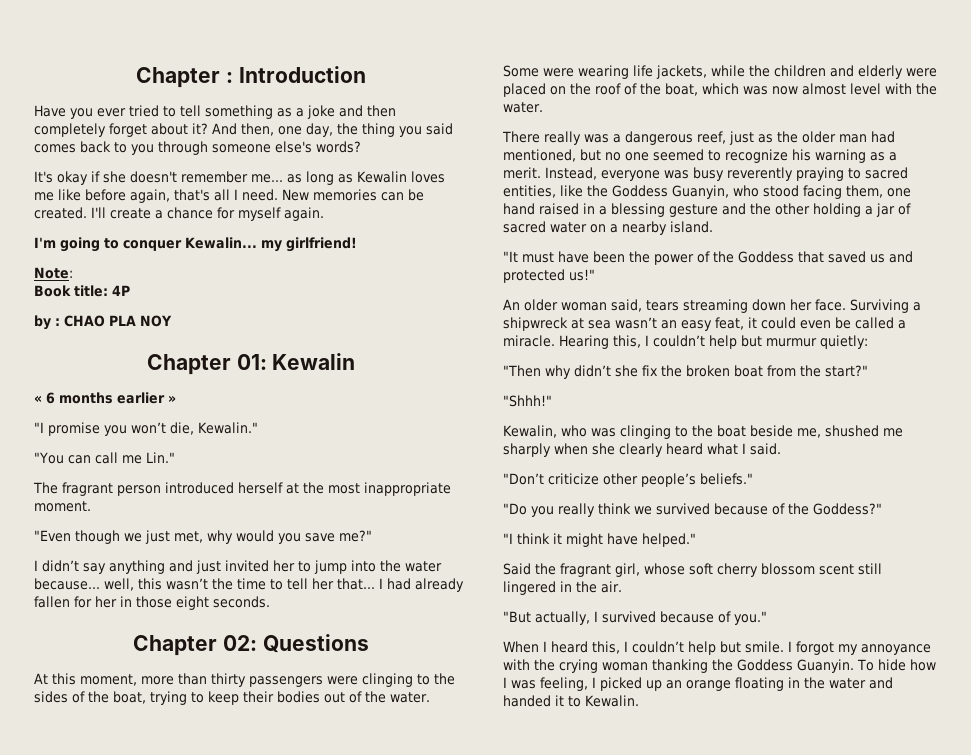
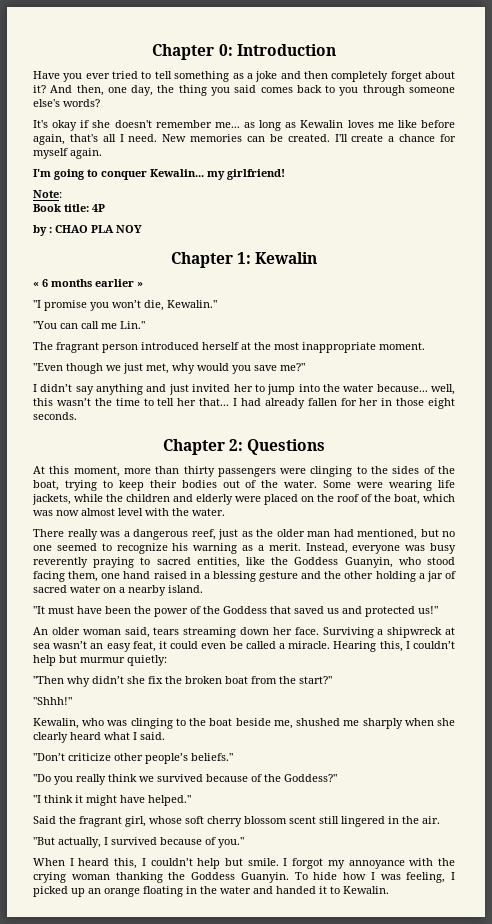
- Chapter : Introduction
+ Chapter 0: Introduction
- Chapter 01: Kewalin
+ Chapter 1: Kewalin
- Chapter 02: Questions
+ Chapter 2: Questions

